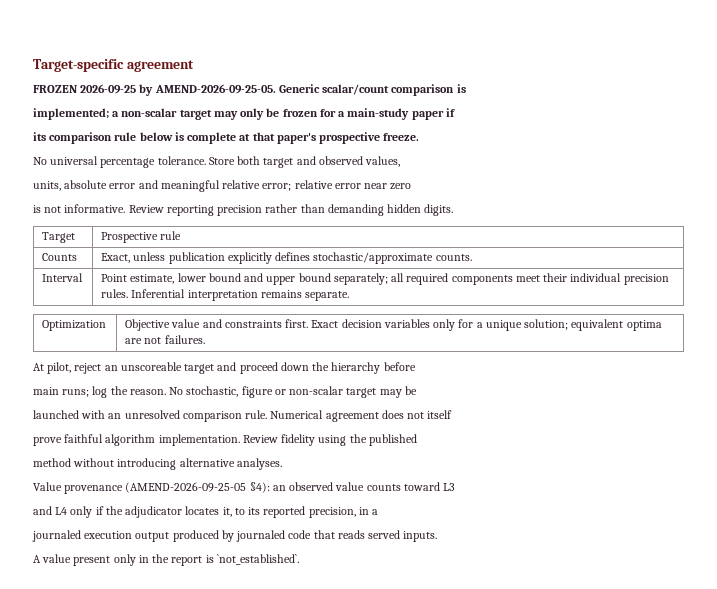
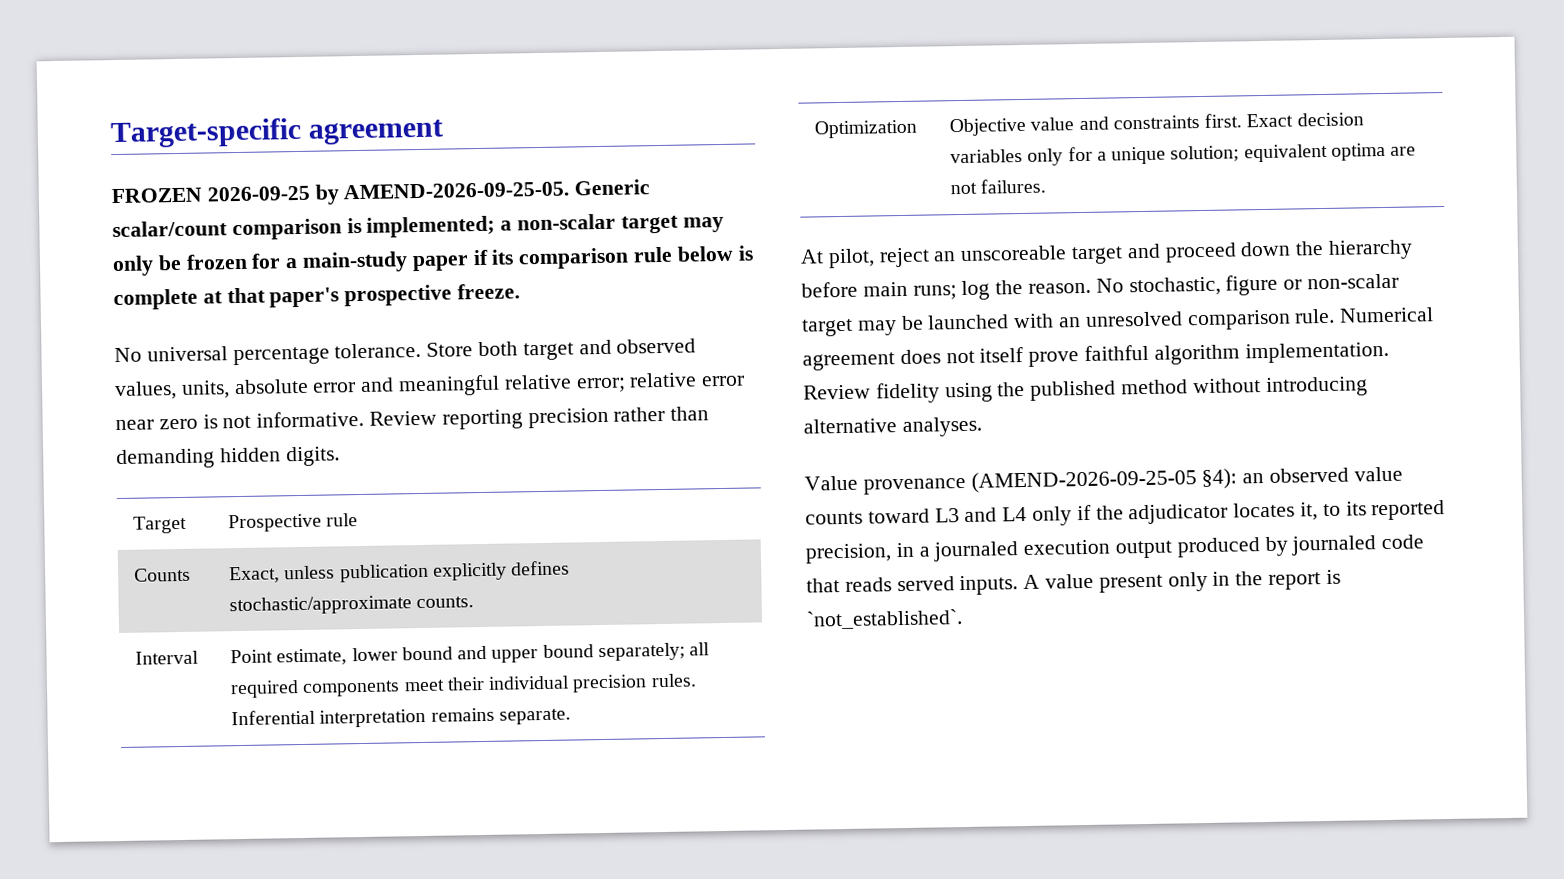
- Generic scalar/count comparison is
- implemented; a non-scalar target may only be frozen for a main-study paper if
- its comparison rule below is complete at that paper's prospective freeze.
+ Generic scalar/count comparison is implemented; a non-scalar target may only be frozen for a main-study paper if its comparison rule below is complete at that paper's prospective freeze.
- Store both target and observed values,
- units, absolute error and meaningful relative error; relative error near zero
- is not informative.
+ Store both target and observed values, units, absolute error and meaningful relative error; relative error near zero is not informative.
- At pilot, reject an unscoreable target and proceed down the hierarchy before
- main runs; log the reason.
+ At pilot, reject an unscoreable target and proceed down the hierarchy before main runs; log the reason.
- No stochastic, figure or non-scalar target may be
- launched with an unresolved comparison rule.
+ No stochastic, figure or non-scalar target may be launched with an unresolved comparison rule.
- Numerical agreement does not itself
- prove faithful algorithm implementation.
+ Numerical agreement does not itself prove faithful algorithm implementation.
- Review fidelity using the published
- method without introducing alternative analyses.
+ Review fidelity using the published method without introducing alternative analyses.
- Value provenance (AMEND-2026-09-25-05 §4): an observed value counts toward L3
- and L4 only if the adjudicator locates it, to its reported precision, in a
- journaled execution output produced by journaled code that reads served inputs.
- A value present only in the report is `not_established`.
+ Value provenance (AMEND-2026-09-25-05 §4): an observed value counts toward L3 and L4 only if the adjudicator locates it, to its reported precision, in a journaled execution output produced by journaled code that reads served inputs. A value present only in the report is `not_established`.

